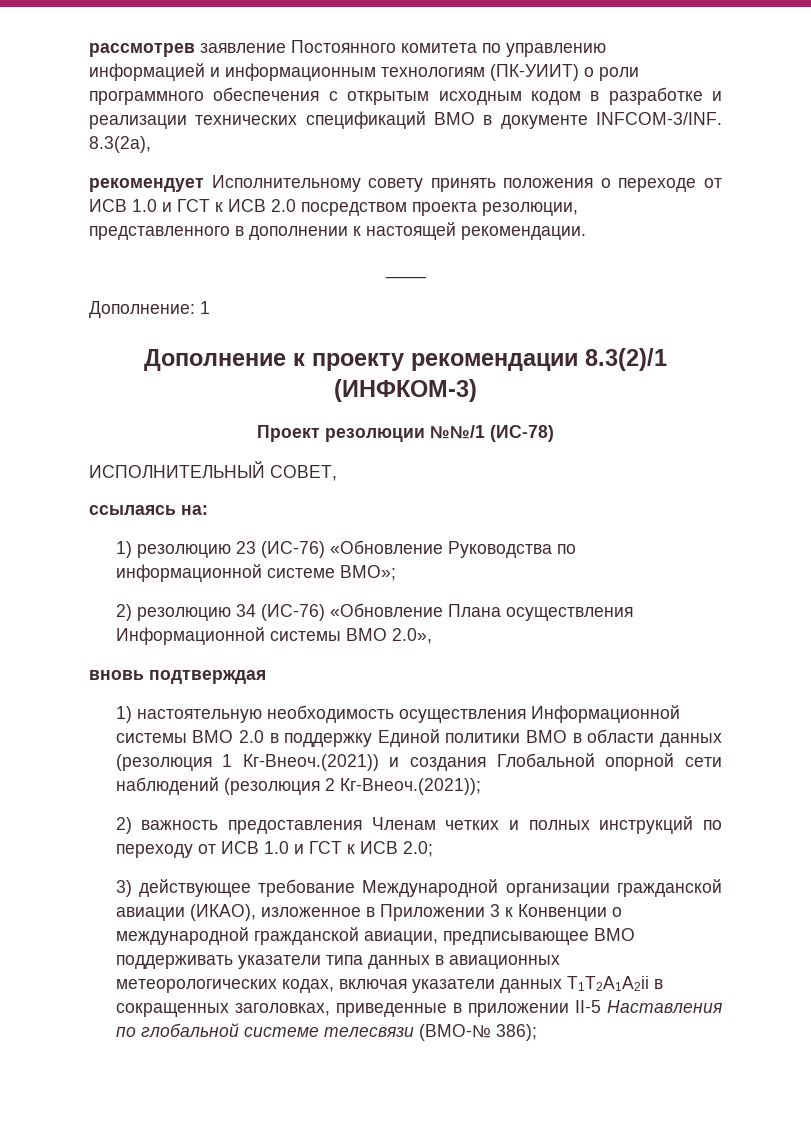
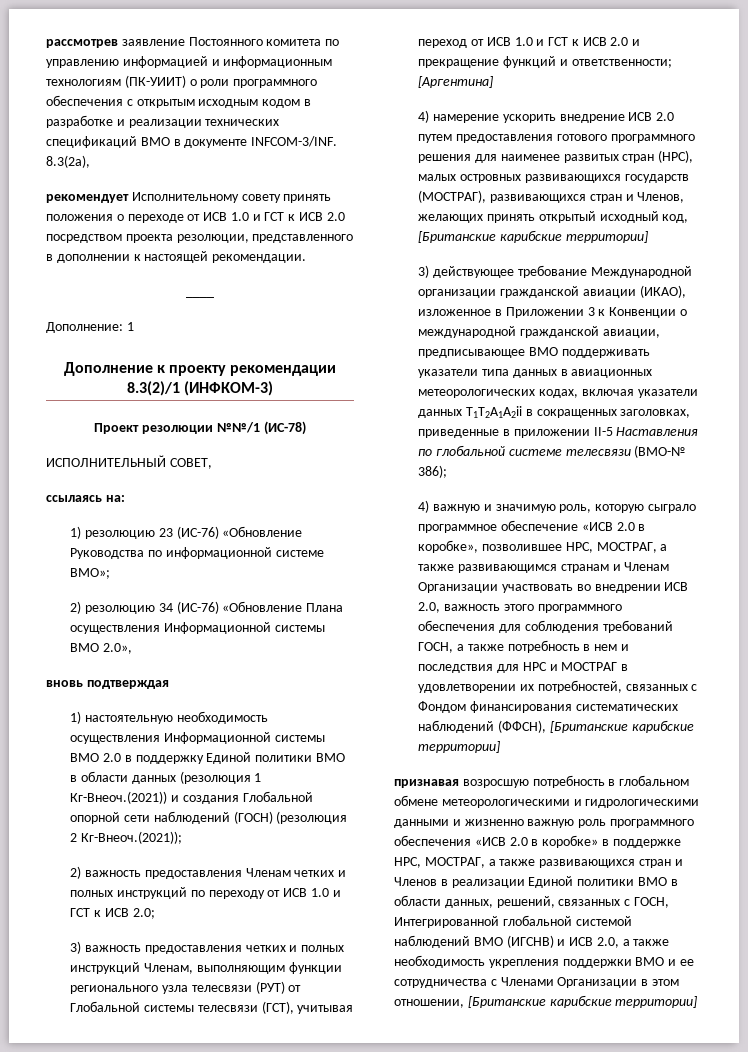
- 1) настоятельную необходимость осуществления Информационной системы ВМО 2.0 в поддержку Единой политики ВМО в области данных (резолюция 1 Кг-Внеоч.(2021)) и создания Глобальной опорной сети наблюдений (резолюция 2 Кг-Внеоч.(2021));
+ 1) настоятельную необходимость осуществления Информационной системы ВМО 2.0 в поддержку Единой политики ВМО в области данных (резолюция 1 Кг-Внеоч.(2021)) и создания Глобальной опорной сети наблюдений (ГОСН) (резолюция 2 Кг-Внеоч.(2021));
+ 3) важность предоставления четких и полных инструкций Членам, выполняющим функции регионального узла телесвязи (РУТ) от Глобальной системы телесвязи (ГСТ), учитывая переход от ИСВ 1.0 и ГСТ к ИСВ 2.0 и прекращение функций и ответственности; [Аргентина]
+ 4) намерение ускорить внедрение ИСВ 2.0 путем предоставления готового программного решения для наименее развитых стран (НРС), малых островных развивающихся государств (МОСТРАГ), развивающихся стран и Членов, желающих принять открытый исходный код, [Британские карибские территории]
+ 4) важную и значимую роль, которую сыграло программное обеспечение «ИСВ 2.0 в коробке», позволившее НРС, МОСТРАГ, а также развивающимся странам и Членам Организации участвовать во внедрении ИСВ 2.0, важность этого программного обеспечения для соблюдения требований ГОСН, а также потребность в нем и последствия для НРС и МОСТРАГ в удовлетворении их потребностей, связанных с Фондом финансирования систематических наблюдений (ФФСН), [Британские карибские территории]
+ признавая возросшую потребность в глобальном обмене метеорологическими и гидрологическими данными и жизненно важную роль программного обеспечения «ИСВ 2.0 в коробке» в поддержке НРС, МОСТРАГ, а также развивающихся стран и Членов в реализации Единой политики ВМО в области данных, решений, связанных с ГОСН, Интегрированной глобальной системой наблюдений ВМО (ИГСНВ) и ИСВ 2.0, а также необходимость укрепления поддержки ВМО и ее сотрудничества с Членами Организации в этом отношении, [Британские карибские территории]

